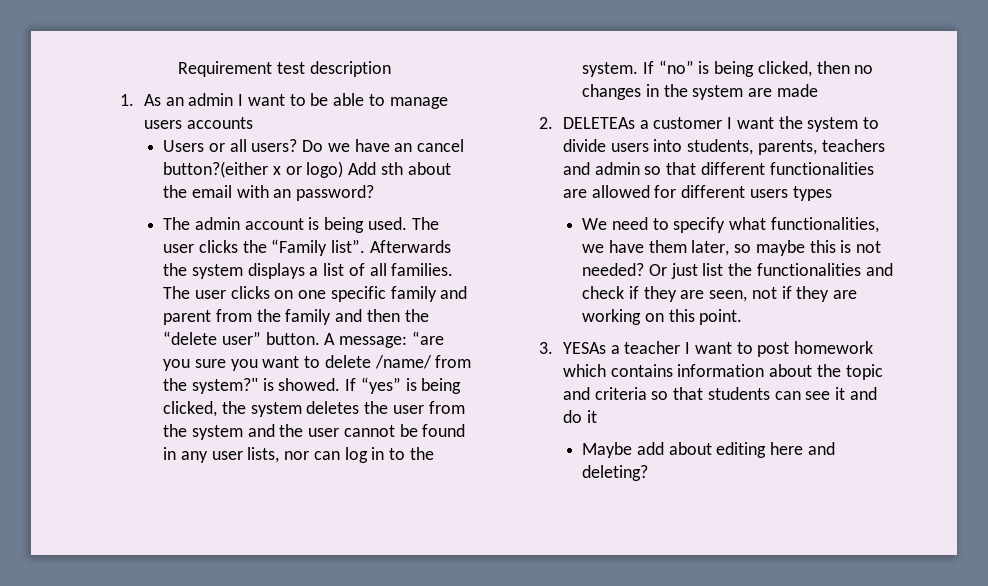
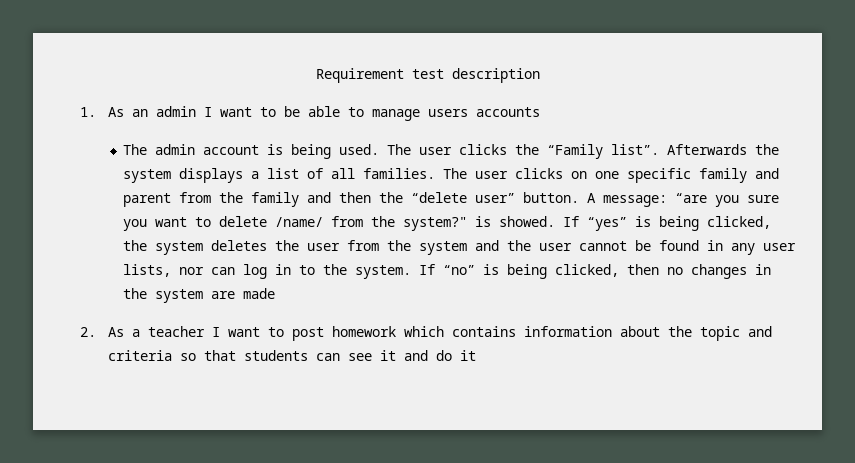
- Users or all users? Do we have an cancel button?(either x or logo) Add sth about the email with an password?
- 2. DELETEAs a customer I want the system to divide users into students, parents, teachers and admin so that different functionalities are allowed for different users types
- We need to specify what functionalities, we have them later, so maybe this is not needed? Or just list the functionalities and check if they are seen, not if they are working on this point.
- 3. YESAs a teacher I want to post homework which contains information about the topic and criteria so that students can see it and do it
+ 2. As a teacher I want to post homework which contains information about the topic and criteria so that students can see it and do it
- Maybe add about editing here and deleting?

